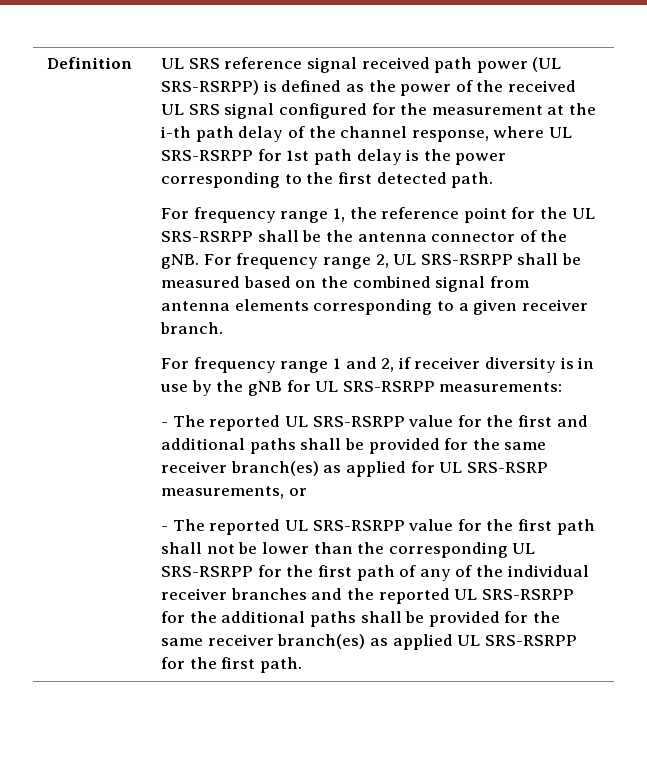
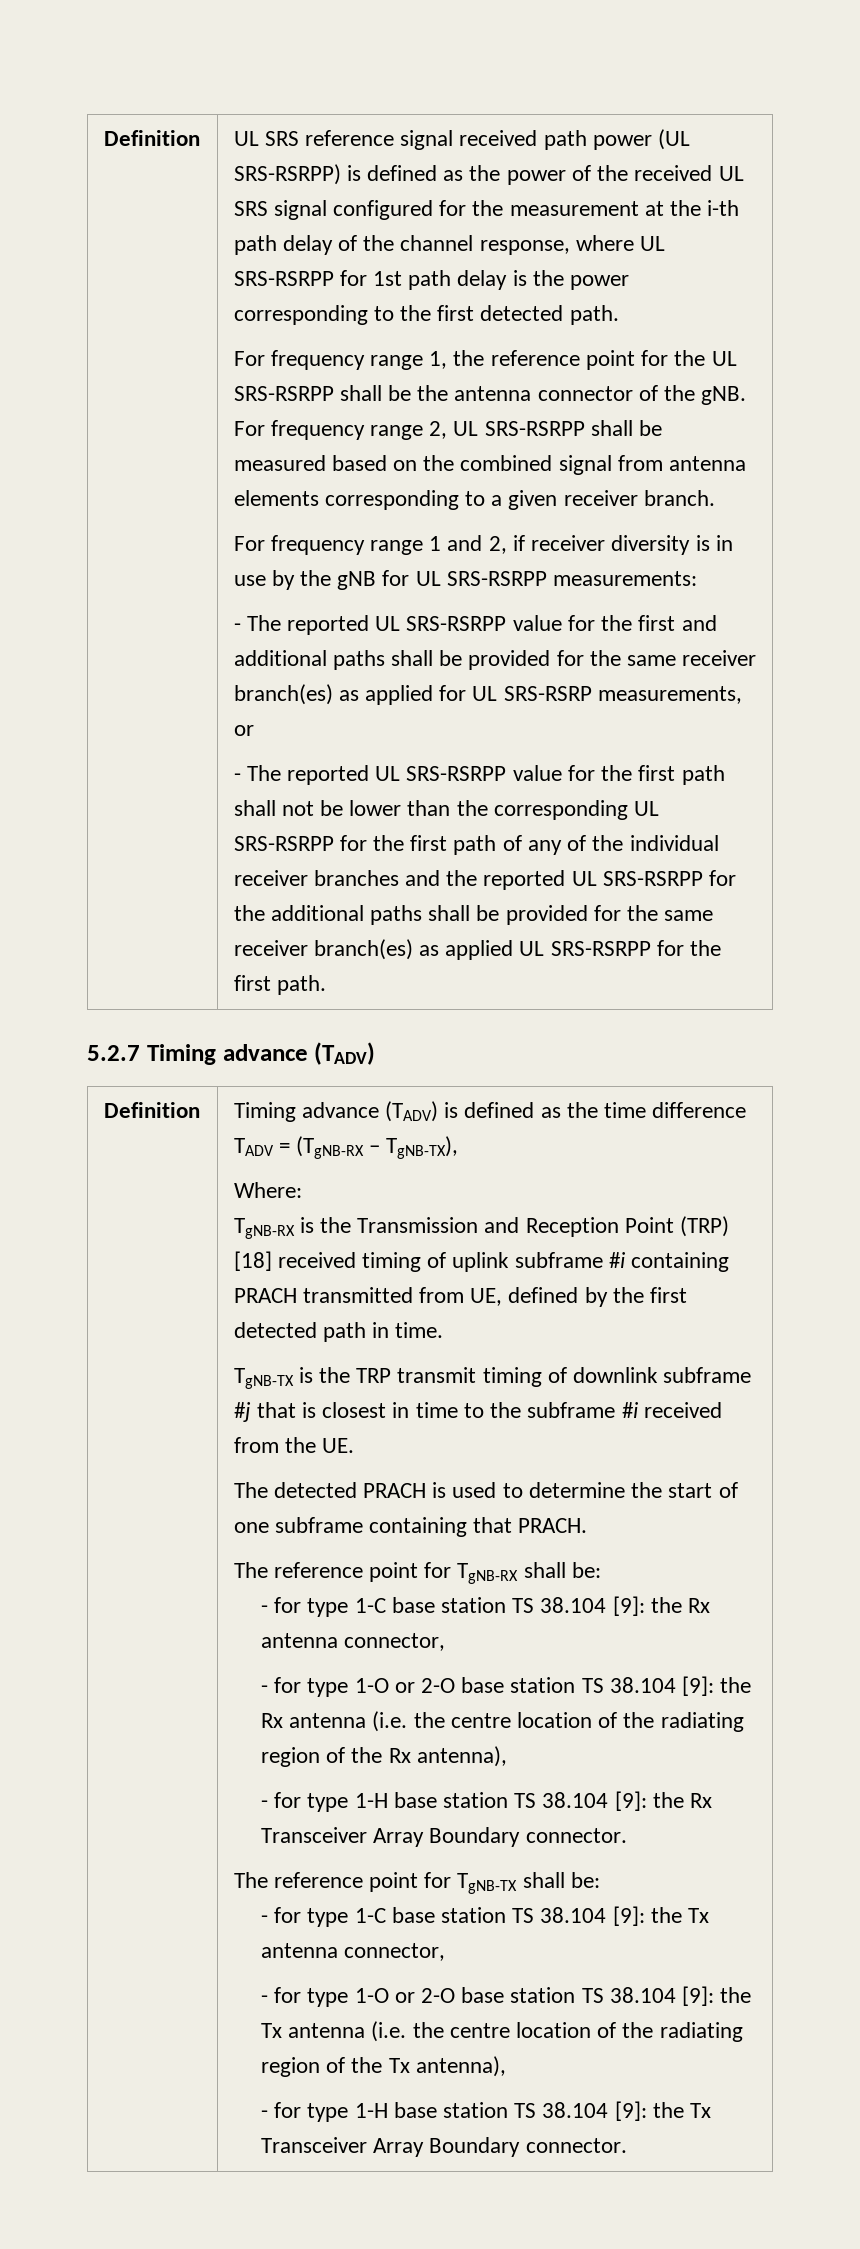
+ 5.2.7 Timing advance (TADV)
+ Definition | Timing advance (TADV) is defined as the time difference TADV = (TgNB-RX – TgNB-TX),
+ Where:
+ TgNB-RX is the Transmission and Reception Point (TRP) [18] received timing of uplink subframe #i containing PRACH transmitted from UE, defined by the first detected path in time.
+ TgNB-TX is the TRP transmit timing of downlink subframe #j that is closest in time to the subframe #i received from the UE.
+ The detected PRACH is used to determine the start of one subframe containing that PRACH.
+ The reference point for TgNB-RX shall be:
+ - for type 1-C base station TS 38.104 [9]: the Rx antenna connector,
+ - for type 1-O or 2-O base station TS 38.104 [9]: the Rx antenna (i.e. the centre location of the radiating region of the Rx antenna),
+ - for type 1-H base station TS 38.104 [9]: the Rx Transceiver Array Boundary connector.
+ The reference point for TgNB-TX shall be:
+ - for type 1-C base station TS 38.104 [9]: the Tx antenna connector,
+ - for type 1-O or 2-O base station TS 38.104 [9]: the Tx antenna (i.e. the centre location of the radiating region of the Tx antenna),
+ - for type 1-H base station TS 38.104 [9]: the Tx Transceiver Array Boundary connector.

